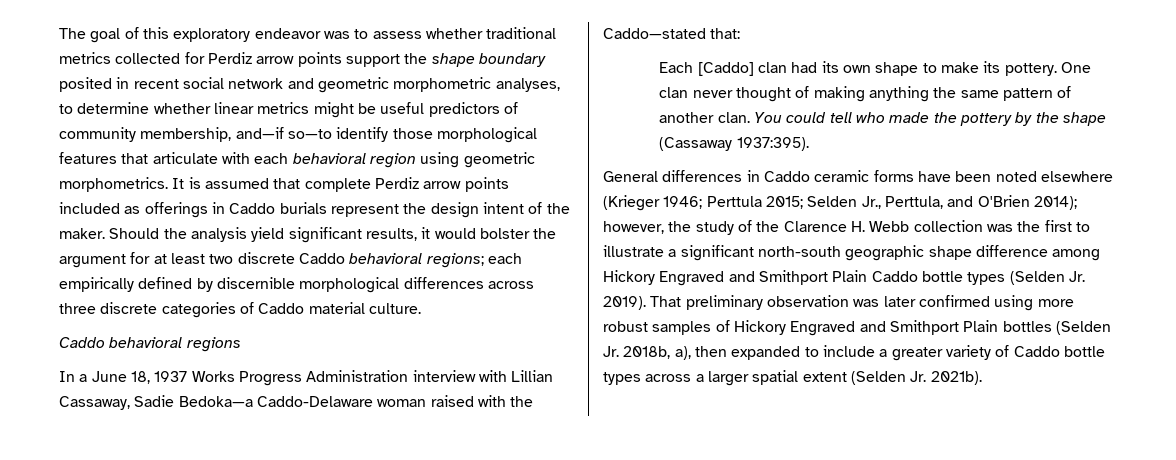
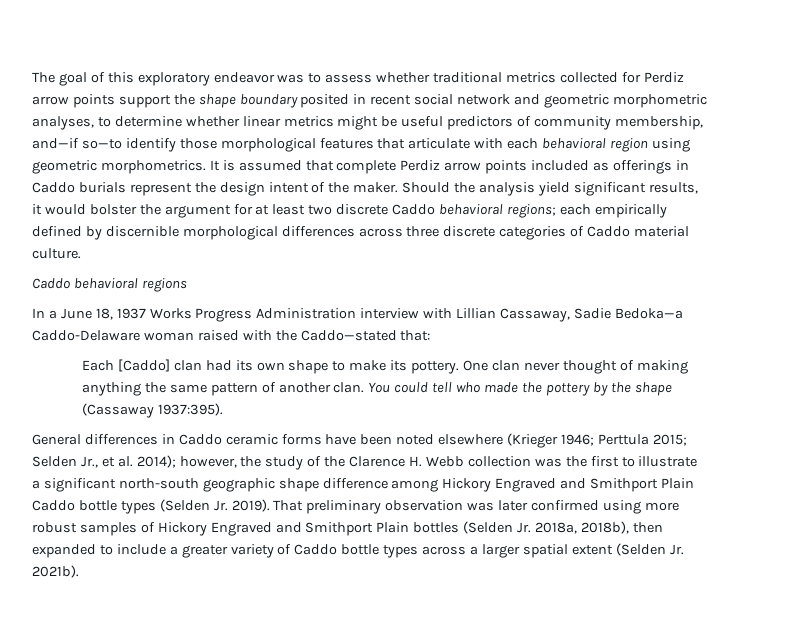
- General differences in Caddo ceramic forms have been noted elsewhere (Krieger 1946; Perttula 2015; Selden Jr., Perttula, and O'Brien 2014); however, the study of the Clarence H. Webb collection was the first to illustrate a significant north-south geographic shape difference among Hickory Engraved and Smithport Plain Caddo bottle types (Selden Jr. 2019).
+ General differences in Caddo ceramic forms have been noted elsewhere (Krieger 1946; Perttula 2015; Selden Jr., et al. 2014); however, the study of the Clarence H. Webb collection was the first to illustrate a significant north-south geographic shape difference among Hickory Engraved and Smithport Plain Caddo bottle types (Selden Jr. 2019).
- That preliminary observation was later confirmed using more robust samples of Hickory Engraved and Smithport Plain bottles (Selden Jr. 2018b, a), then expanded to include a greater variety of Caddo bottle types across a larger spatial extent (Selden Jr. 2021b).
+ That preliminary observation was later confirmed using more robust samples of Hickory Engraved and Smithport Plain bottles (Selden Jr. 2018a, 2018b), then expanded to include a greater variety of Caddo bottle types across a larger spatial extent (Selden Jr. 2021b).

